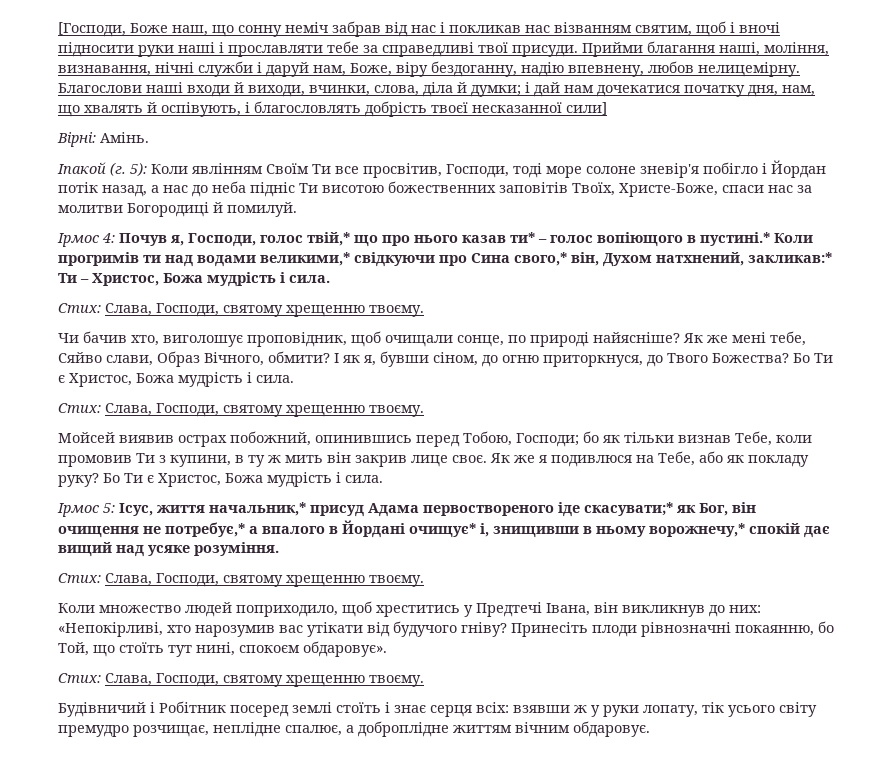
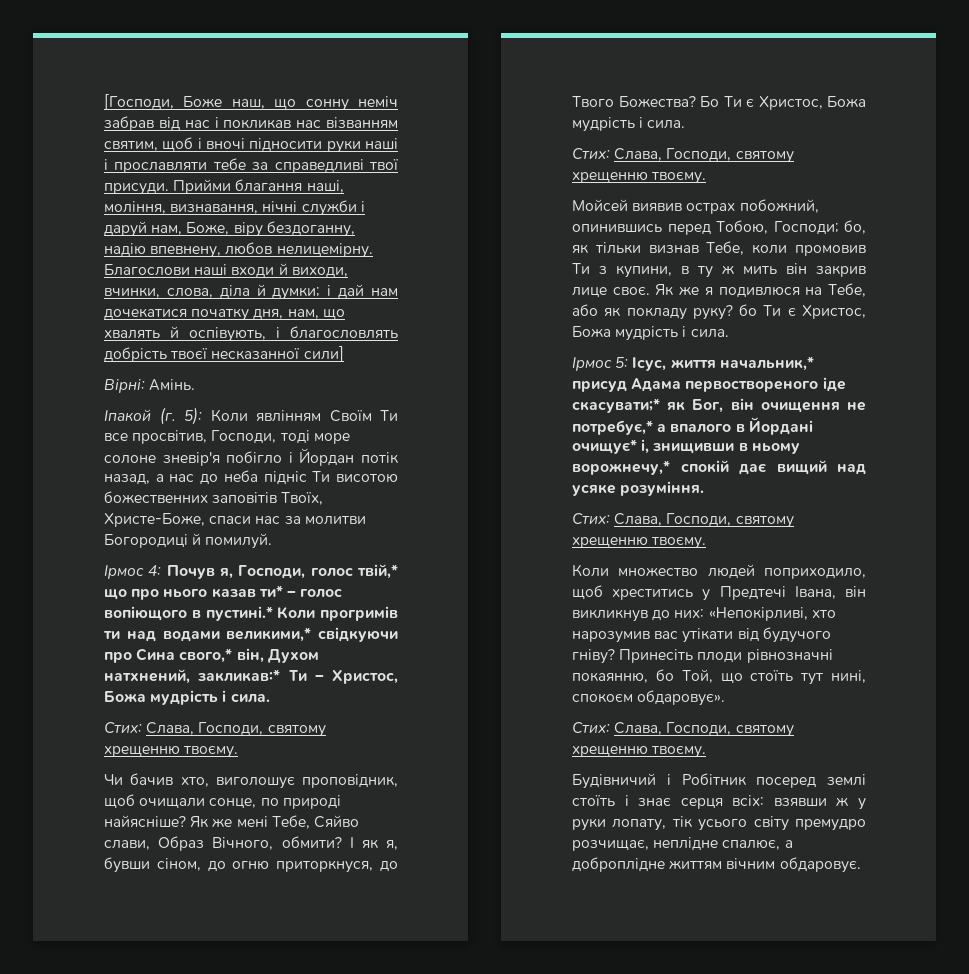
- Як же мені тебе, Сяйво слави, Образ Вічного, обмити?
+ Як же мені Тебе, Сяйво слави, Образ Вічного, обмити?
- Мойсей виявив острах побожний, опинившись перед Тобою, Господи; бо як тільки визнав Тебе, коли промовив Ти з купини, в ту ж мить він закрив лице своє.
+ Мойсей виявив острах побожний, опинившись перед Тобою, Господи; бо, як тільки визнав Тебе, коли промовив Ти з купини, в ту ж мить він закрив лице своє.
- Як же я подивлюся на Тебе, або як покладу руку? Бо Ти є Христос, Божа мудрість і сила.
+ Як же я подивлюся на Тебе, або як покладу руку? бо Ти є Христос, Божа мудрість і сила.

